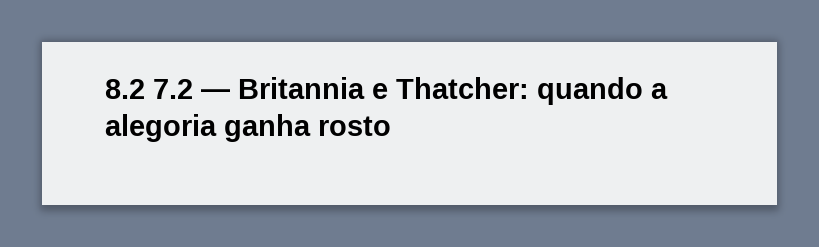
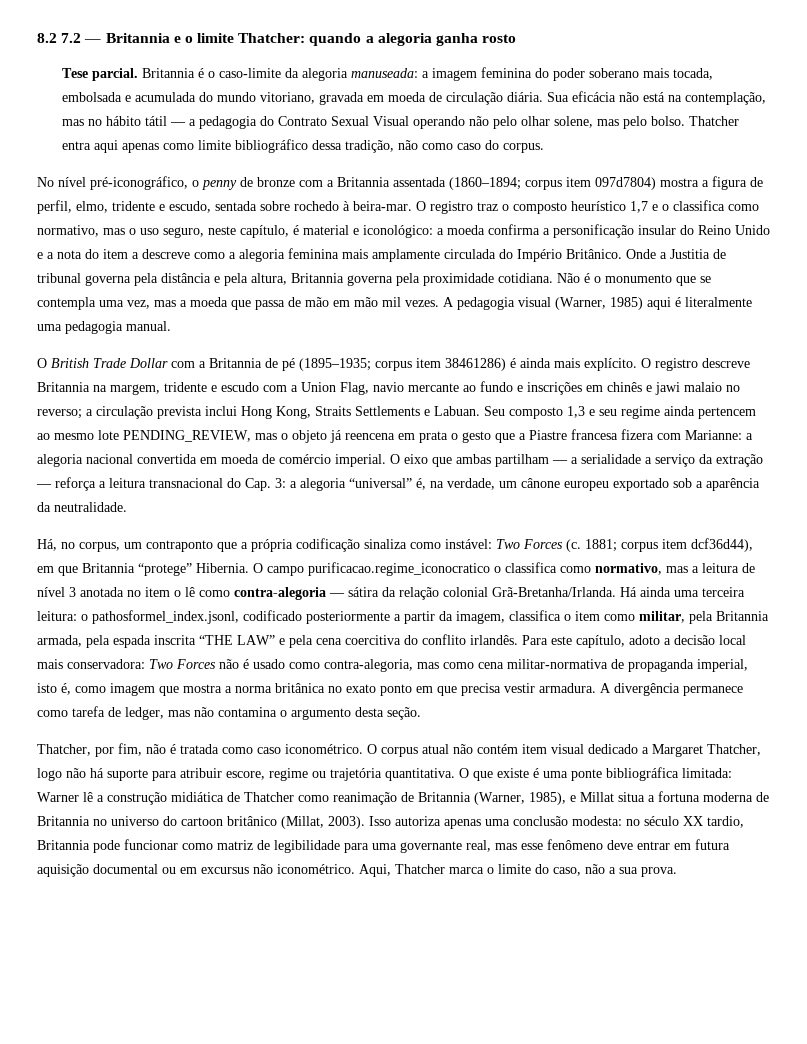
- 8.2 7.2 — Britannia e Thatcher: quando a alegoria ganha rosto
+ 8.2 7.2 — Britannia e o limite Thatcher: quando a alegoria ganha rosto
+ Tese parcial. Britannia é o caso-limite da alegoria manuseada: a imagem feminina do poder soberano mais tocada, embolsada e acumulada do mundo vitoriano, gravada em moeda de circulação diária. Sua eficácia não está na contemplação, mas no hábito tátil — a pedagogia do Contrato Sexual Visual operando não pelo olhar solene, mas pelo bolso. Thatcher entra aqui apenas como limite bibliográfico dessa tradição, não como caso do corpus.
+ No nível pré-iconográfico, o penny de bronze com a Britannia assentada (1860–1894; corpus item 097d7804) mostra a figura de perfil, elmo, tridente e escudo, sentada sobre rochedo à beira-mar. O registro traz o composto heurístico 1,7 e o classifica como normativo, mas o uso seguro, neste capítulo, é material e iconológico: a moeda confirma a personificação insular do Reino Unido e a nota do item a descreve como a alegoria feminina mais amplamente circulada do Império Britânico. Onde a Justitia de tribunal governa pela distância e pela altura, Britannia governa pela proximidade cotidiana. Não é o monumento que se contempla uma vez, mas a moeda que passa de mão em mão mil vezes. A pedagogia visual (Warner, 1985) aqui é literalmente uma pedagogia manual.
+ O British Trade Dollar com a Britannia de pé (1895–1935; corpus item 38461286) é ainda mais explícito. O registro descreve Britannia na margem, tridente e escudo com a Union Flag, navio mercante ao fundo e inscrições em chinês e jawi malaio no reverso; a circulação prevista inclui Hong Kong, Straits Settlements e Labuan. Seu composto 1,3 e seu regime ainda pertencem ao mesmo lote PENDING_REVIEW, mas o objeto já reencena em prata o gesto que a Piastre francesa fizera com Marianne: a alegoria nacional convertida em moeda de comércio imperial. O eixo que ambas partilham — a serialidade a serviço da extração — reforça a leitura transnacional do Cap. 3: a alegoria “universal” é, na verdade, um cânone europeu exportado sob a aparência da neutralidade.
+ Há, no corpus, um contraponto que a própria codificação sinaliza como instável: Two Forces (c. 1881; corpus item dcf36d44), em que Britannia “protege” Hibernia. O campo purificacao.regime_iconocratico o classifica como normativo, mas a leitura de nível 3 anotada no item o lê como contra-alegoria — sátira da relação colonial Grã-Bretanha/Irlanda. Há ainda uma terceira leitura: o pathosformel_index.jsonl, codificado posteriormente a partir da imagem, classifica o item como militar, pela Britannia armada, pela espada inscrita “THE LAW” e pela cena coercitiva do conflito irlandês. Para este capítulo, adoto a decisão local mais conservadora: Two Forces não é usado como contra-alegoria, mas como cena militar-normativa de propaganda imperial, isto é, como imagem que mostra a norma britânica no exato ponto em que precisa vestir armadura. A divergência permanece como tarefa de ledger, mas não contamina o argumento desta seção.
+ Thatcher, por fim, não é tratada como caso iconométrico. O corpus atual não contém item visual dedicado a Margaret Thatcher, logo não há suporte para atribuir escore, regime ou trajetória quantitativa. O que existe é uma ponte bibliográfica limitada: Warner lê a construção midiática de Thatcher como reanimação de Britannia (Warner, 1985), e Millat situa a fortuna moderna de Britannia no universo do cartoon britânico (Millat, 2003). Isso autoriza apenas uma conclusão modesta: no século XX tardio, Britannia pode funcionar como matriz de legibilidade para uma governante real, mas esse fenômeno deve entrar em futura aquisição documental ou em excursus não iconométrico. Aqui, Thatcher marca o limite do caso, não a sua prova.

